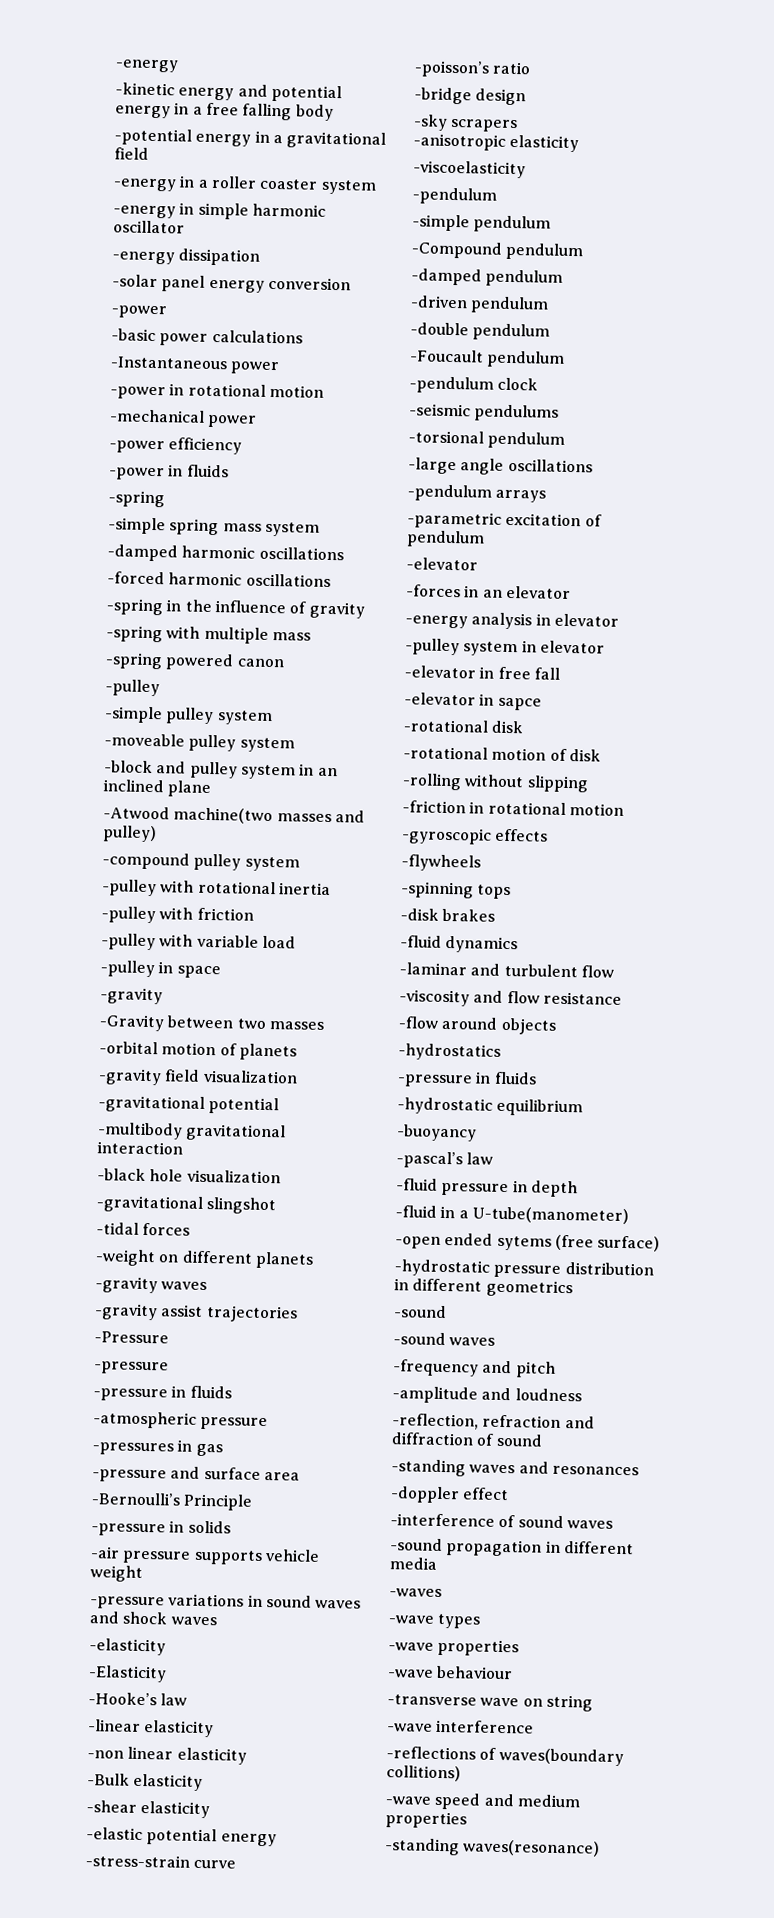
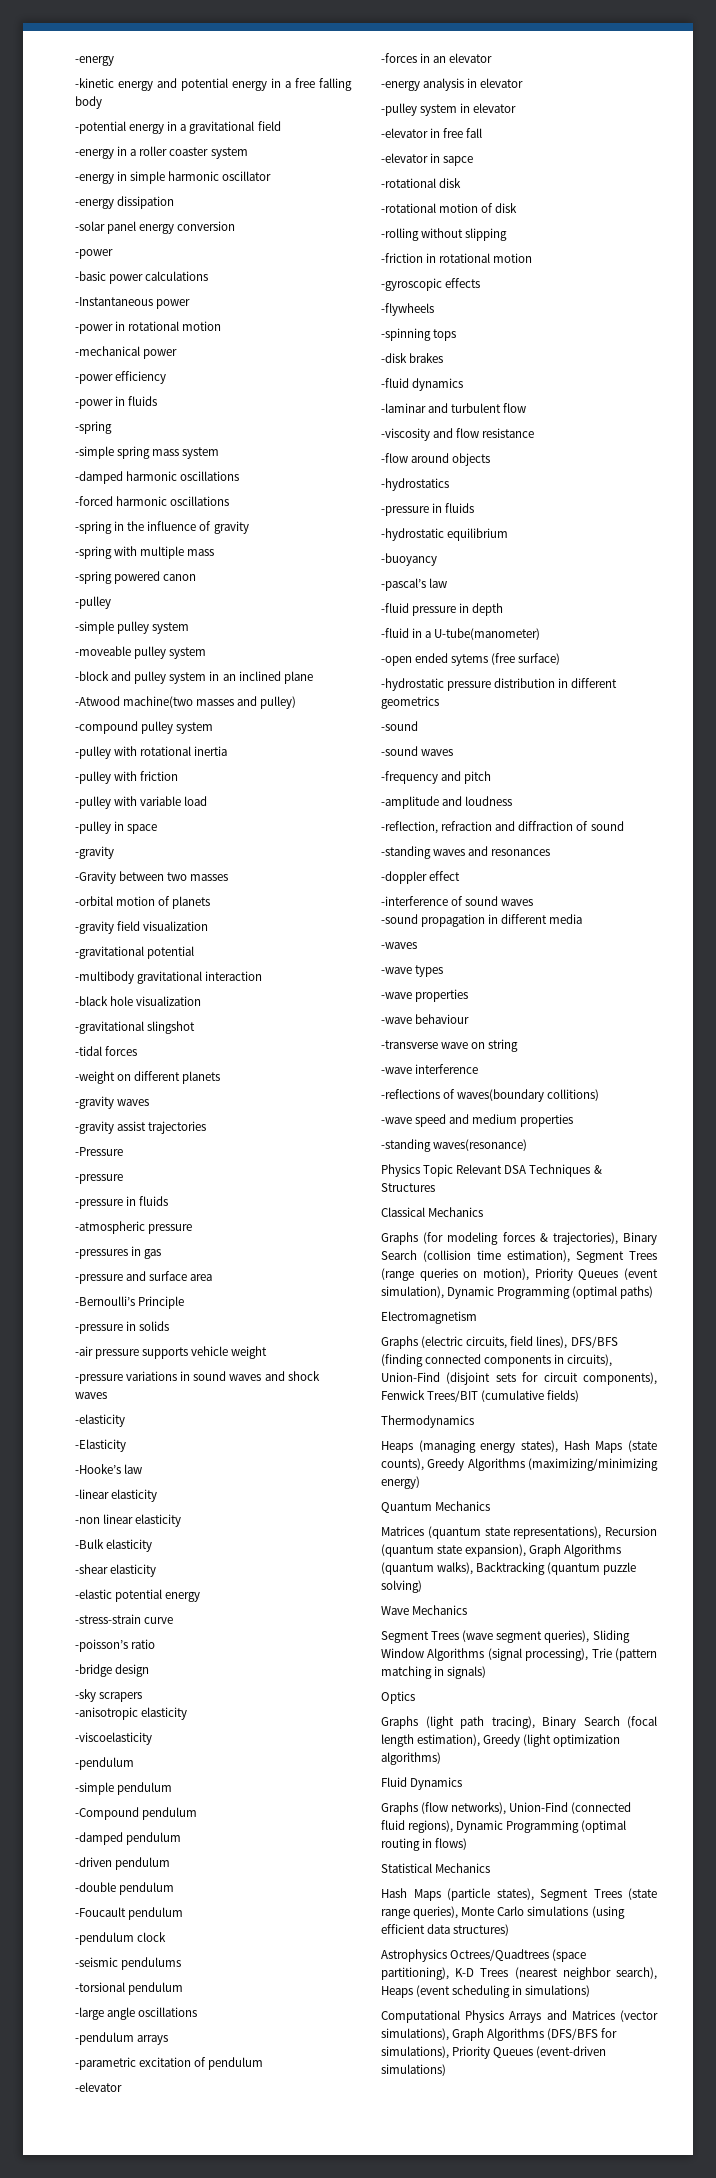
+ Physics Topic Relevant DSA Techniques & Structures
+ Classical Mechanics
+ Graphs (for modeling forces & trajectories), Binary Search (collision time estimation), Segment Trees (range queries on motion), Priority Queues (event simulation), Dynamic Programming (optimal paths)
+ Electromagnetism
+ Graphs (electric circuits, field lines), DFS/BFS (finding connected components in circuits), Union-Find (disjoint sets for circuit components), Fenwick Trees/BIT (cumulative fields)
+ Thermodynamics
+ Heaps (managing energy states), Hash Maps (state counts), Greedy Algorithms (maximizing/minimizing energy)
+ Quantum Mechanics
+ Matrices (quantum state representations), Recursion (quantum state expansion), Graph Algorithms (quantum walks), Backtracking (quantum puzzle solving)
+ Wave Mechanics
+ Segment Trees (wave segment queries), Sliding Window Algorithms (signal processing), Trie (pattern matching in signals)
+ Optics
+ Graphs (light path tracing), Binary Search (focal length estimation), Greedy (light optimization algorithms)
+ Fluid Dynamics
+ Graphs (flow networks), Union-Find (connected fluid regions), Dynamic Programming (optimal routing in flows)
+ Statistical Mechanics
+ Hash Maps (particle states), Segment Trees (state range queries), Monte Carlo simulations (using efficient data structures)
+ Astrophysics Octrees/Quadtrees (space partitioning), K-D Trees (nearest neighbor search), Heaps (event scheduling in simulations)
+ Computational Physics Arrays and Matrices (vector simulations), Graph Algorithms (DFS/BFS for simulations), Priority Queues (event-driven simulations)

